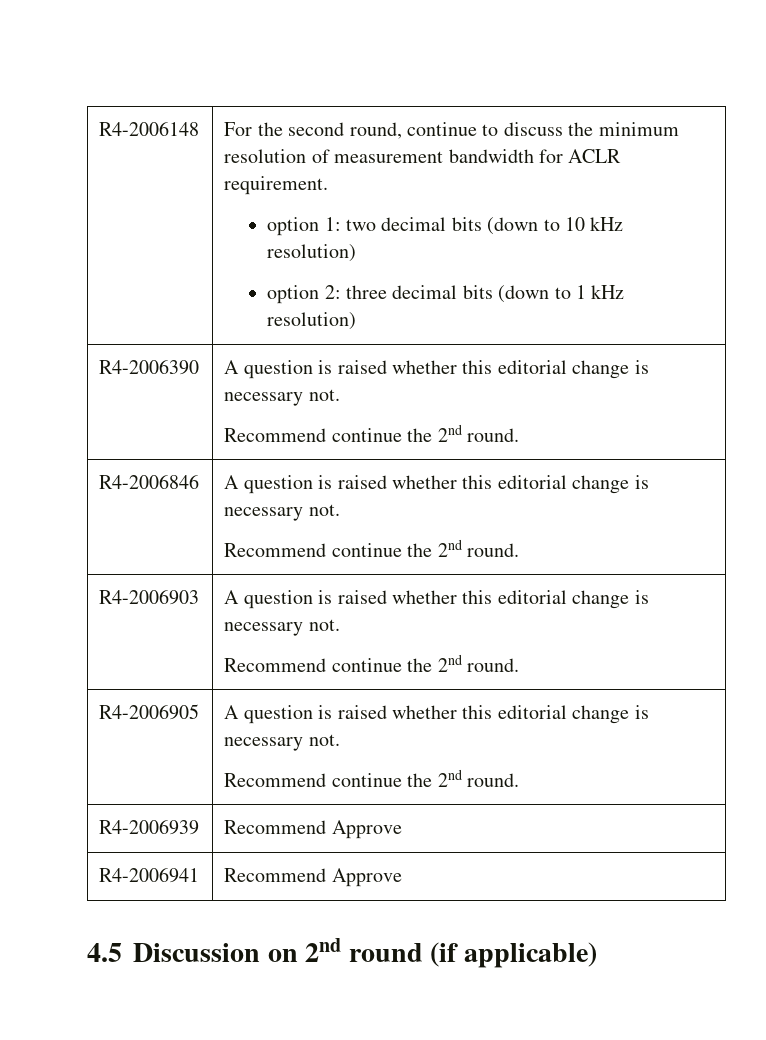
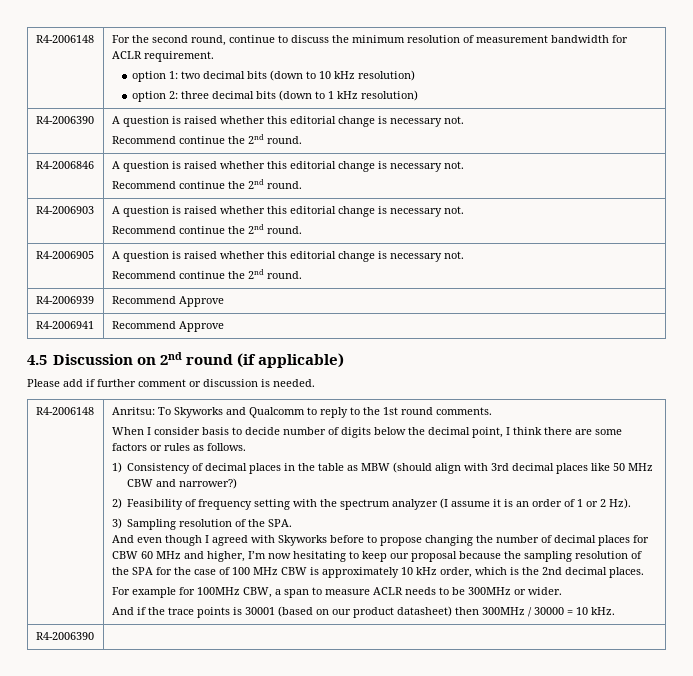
+ Please add if further comment or discussion is needed.
+ R4-2006148 | Anritsu: To Skyworks and Qualcomm to reply to the 1st round comments.
+ When I consider basis to decide number of digits below the decimal point, I think there are some factors or rules as follows.
+ 1) Consistency of decimal places in the table as MBW (should align with 3rd decimal places like 50 MHz CBW and narrower?)
+ 2) Feasibility of frequency setting with the spectrum analyzer (I assume it is an order of 1 or 2 Hz).
+ 3) Sampling resolution of the SPA.
+ And even though I agreed with Skyworks before to propose changing the number of decimal places for CBW 60 MHz and higher, I’m now hesitating to keep our proposal because the sampling resolution of the SPA for the case of 100 MHz CBW is approximately 10 kHz order, which is the 2nd decimal places.
+ For example for 100MHz CBW, a span to measure ACLR needs to be 300MHz or wider.
+ And if the trace points is 30001 (based on our product datasheet) then 300MHz / 30000 = 10 kHz.
+ R4-2006390 |

